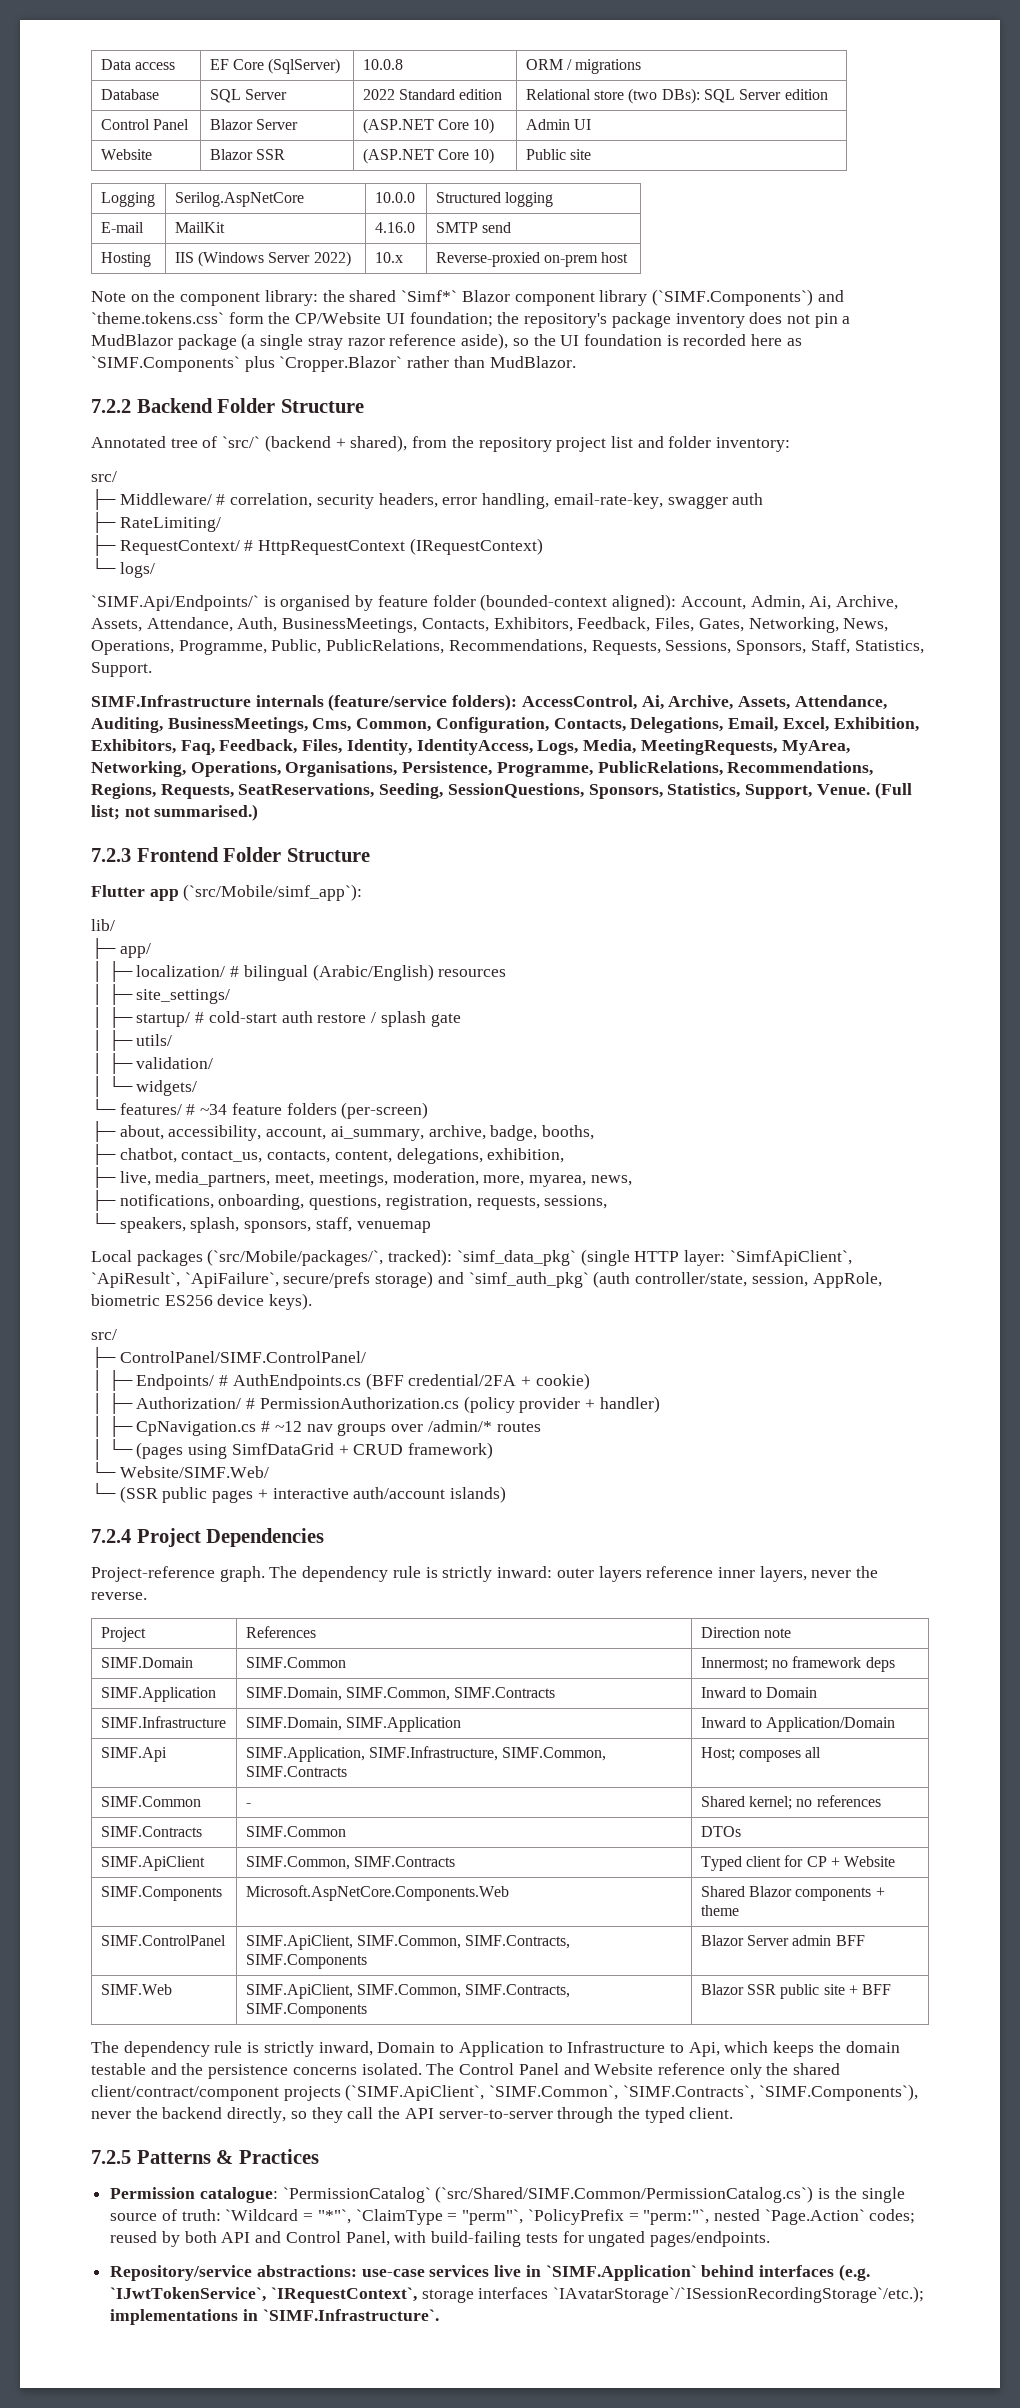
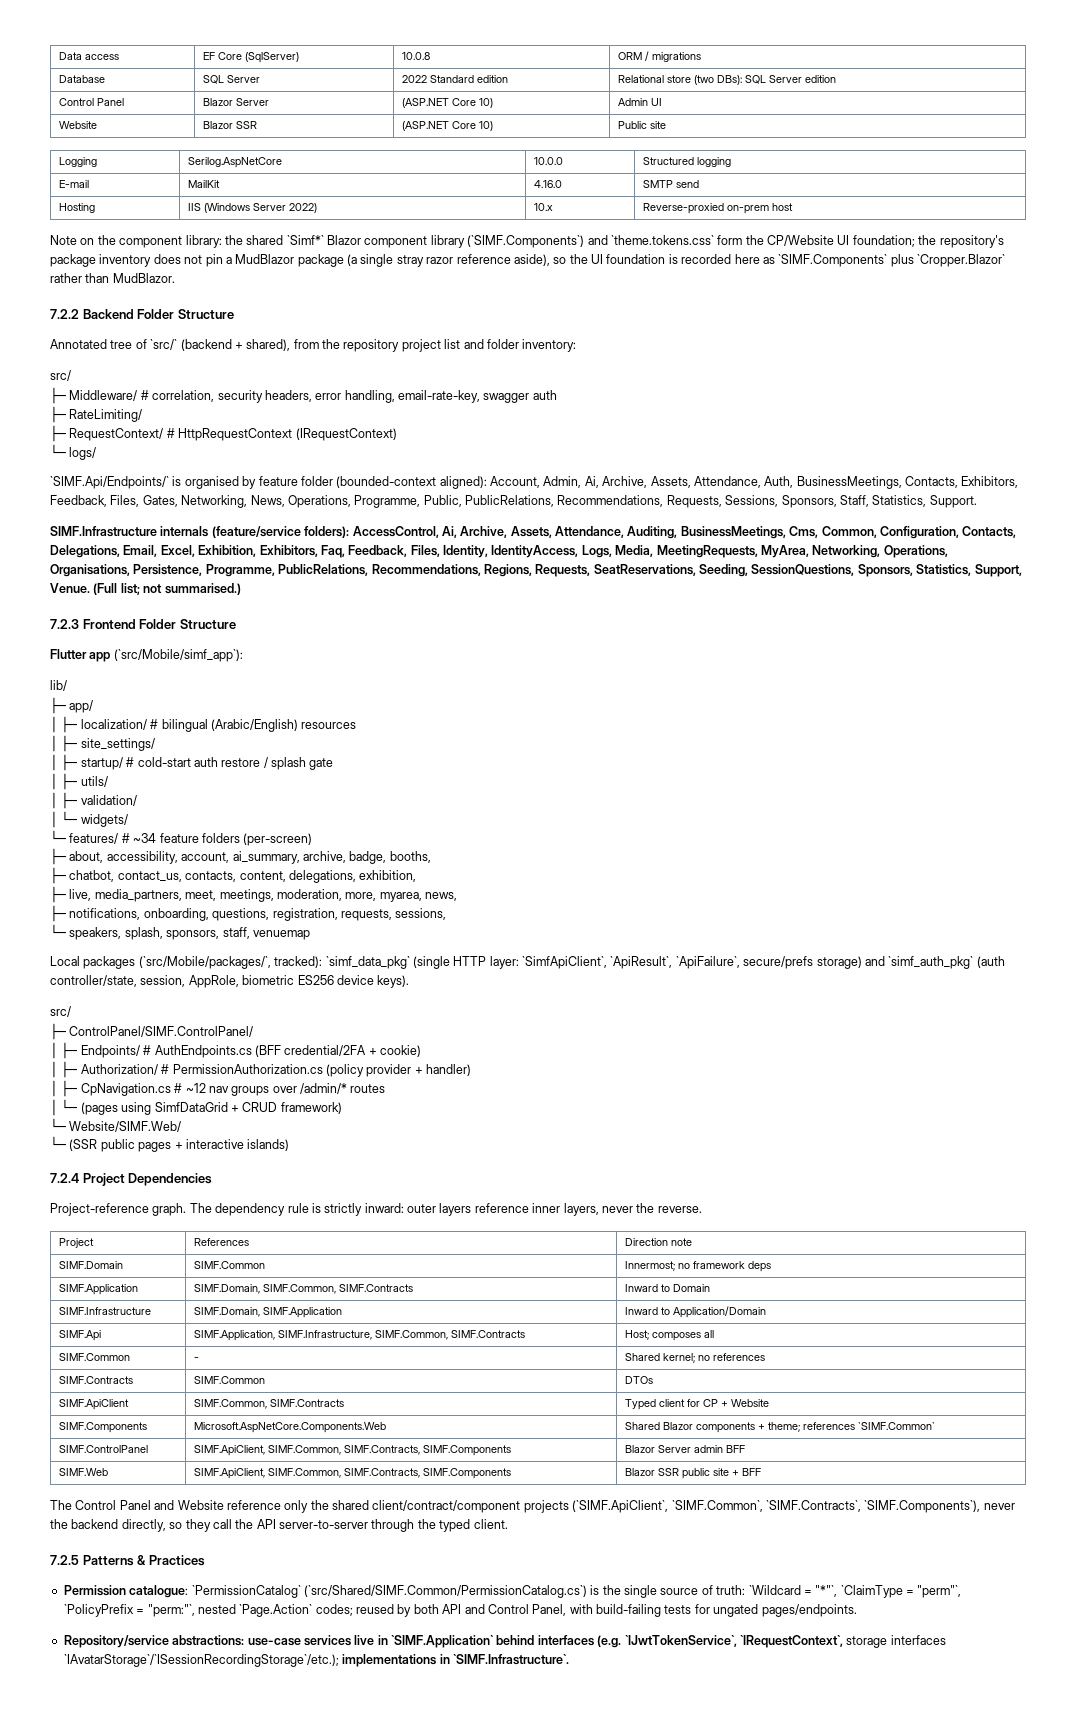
- └─ (SSR public pages + interactive auth/account islands)
+ └─ (SSR public pages + interactive islands)
- SIMF.Components | Microsoft.AspNetCore.Components.Web | Shared Blazor components + theme
+ SIMF.Components | Microsoft.AspNetCore.Components.Web | Shared Blazor components + theme; references `SIMF.Common`
- The dependency rule is strictly inward, Domain to Application to Infrastructure to Api, which keeps the domain testable and the persistence concerns isolated. The Control Panel and Website reference only the shared client/contract/component projects (`SIMF.ApiClient`, `SIMF.Common`, `SIMF.Contracts`, `SIMF.Components`), never the backend directly, so they call the API server-to-server through the typed client.
+ The Control Panel and Website reference only the shared client/contract/component projects (`SIMF.ApiClient`, `SIMF.Common`, `SIMF.Contracts`, `SIMF.Components`), never the backend directly, so they call the API server-to-server through the typed client.

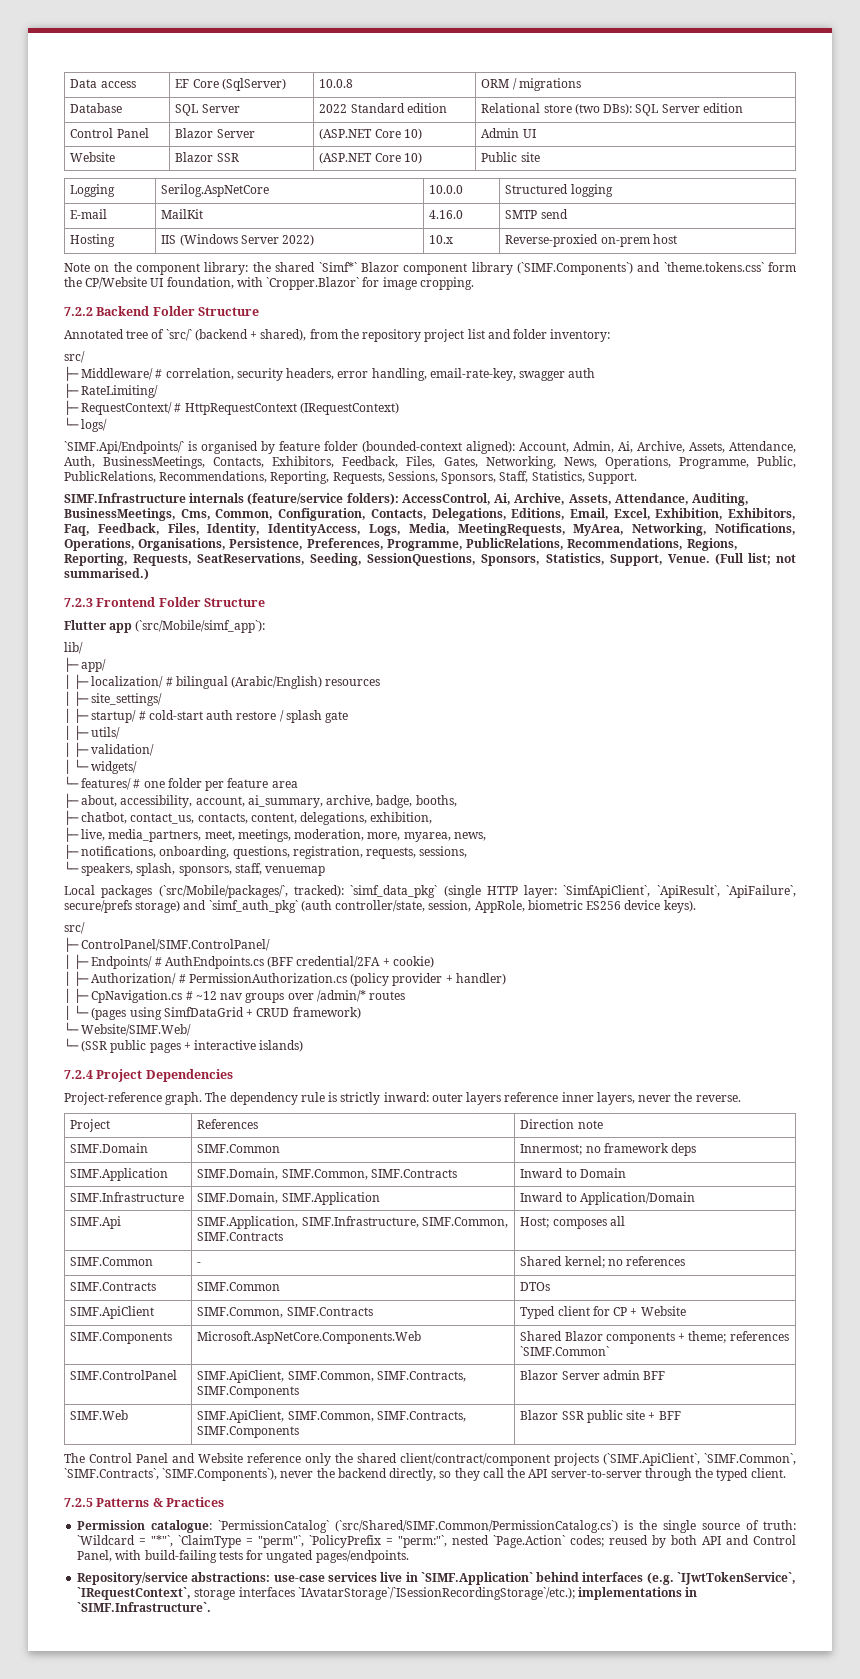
- Note on the component library: the shared `Simf*` Blazor component library (`SIMF.Components`) and `theme.tokens.css` form the CP/Website UI foundation; the repository's package inventory does not pin a MudBlazor package (a single stray razor reference aside), so the UI foundation is recorded here as `SIMF.Components` plus `Cropper.Blazor` rather than MudBlazor.
+ Note on the component library: the shared `Simf*` Blazor component library (`SIMF.Components`) and `theme.tokens.css` form the CP/Website UI foundation, with `Cropper.Blazor` for image cropping.
- `SIMF.Api/Endpoints/` is organised by feature folder (bounded-context aligned): Account, Admin, Ai, Archive, Assets, Attendance, Auth, BusinessMeetings, Contacts, Exhibitors, Feedback, Files, Gates, Networking, News, Operations, Programme, Public, PublicRelations, Recommendations, Requests, Sessions, Sponsors, Staff, Statistics, Support.
+ `SIMF.Api/Endpoints/` is organised by feature folder (bounded-context aligned): Account, Admin, Ai, Archive, Assets, Attendance, Auth, BusinessMeetings, Contacts, Exhibitors, Feedback, Files, Gates, Networking, News, Operations, Programme, Public, PublicRelations, Recommendations, Reporting, Requests, Sessions, Sponsors, Staff, Statistics, Support.
- SIMF.Infrastructure internals (feature/service folders): AccessControl, Ai, Archive, Assets, Attendance, Auditing, BusinessMeetings, Cms, Common, Configuration, Contacts, Delegations, Email, Excel, Exhibition, Exhibitors, Faq, Feedback, Files, Identity, IdentityAccess, Logs, Media, MeetingRequests, MyArea, Networking, Operations, Organisations, Persistence, Programme, PublicRelations, Recommendations, Regions, Requests, SeatReservations, Seeding, SessionQuestions, Sponsors, Statistics, Support, Venue.
+ SIMF.Infrastructure internals (feature/service folders): AccessControl, Ai, Archive, Assets, Attendance, Auditing, BusinessMeetings, Cms, Common, Configuration, Contacts, Delegations, Editions, Email, Excel, Exhibition, Exhibitors, Faq, Feedback, Files, Identity, IdentityAccess, Logs, Media, MeetingRequests, MyArea, Networking, Notifications, Operations, Organisations, Persistence, Preferences, Programme, PublicRelations, Recommendations, Regions, Reporting, Requests, SeatReservations, Seeding, SessionQuestions, Sponsors, Statistics, Support, Venue.
- └─ features/ # ~34 feature folders (per-screen)
+ └─ features/ # one folder per feature area

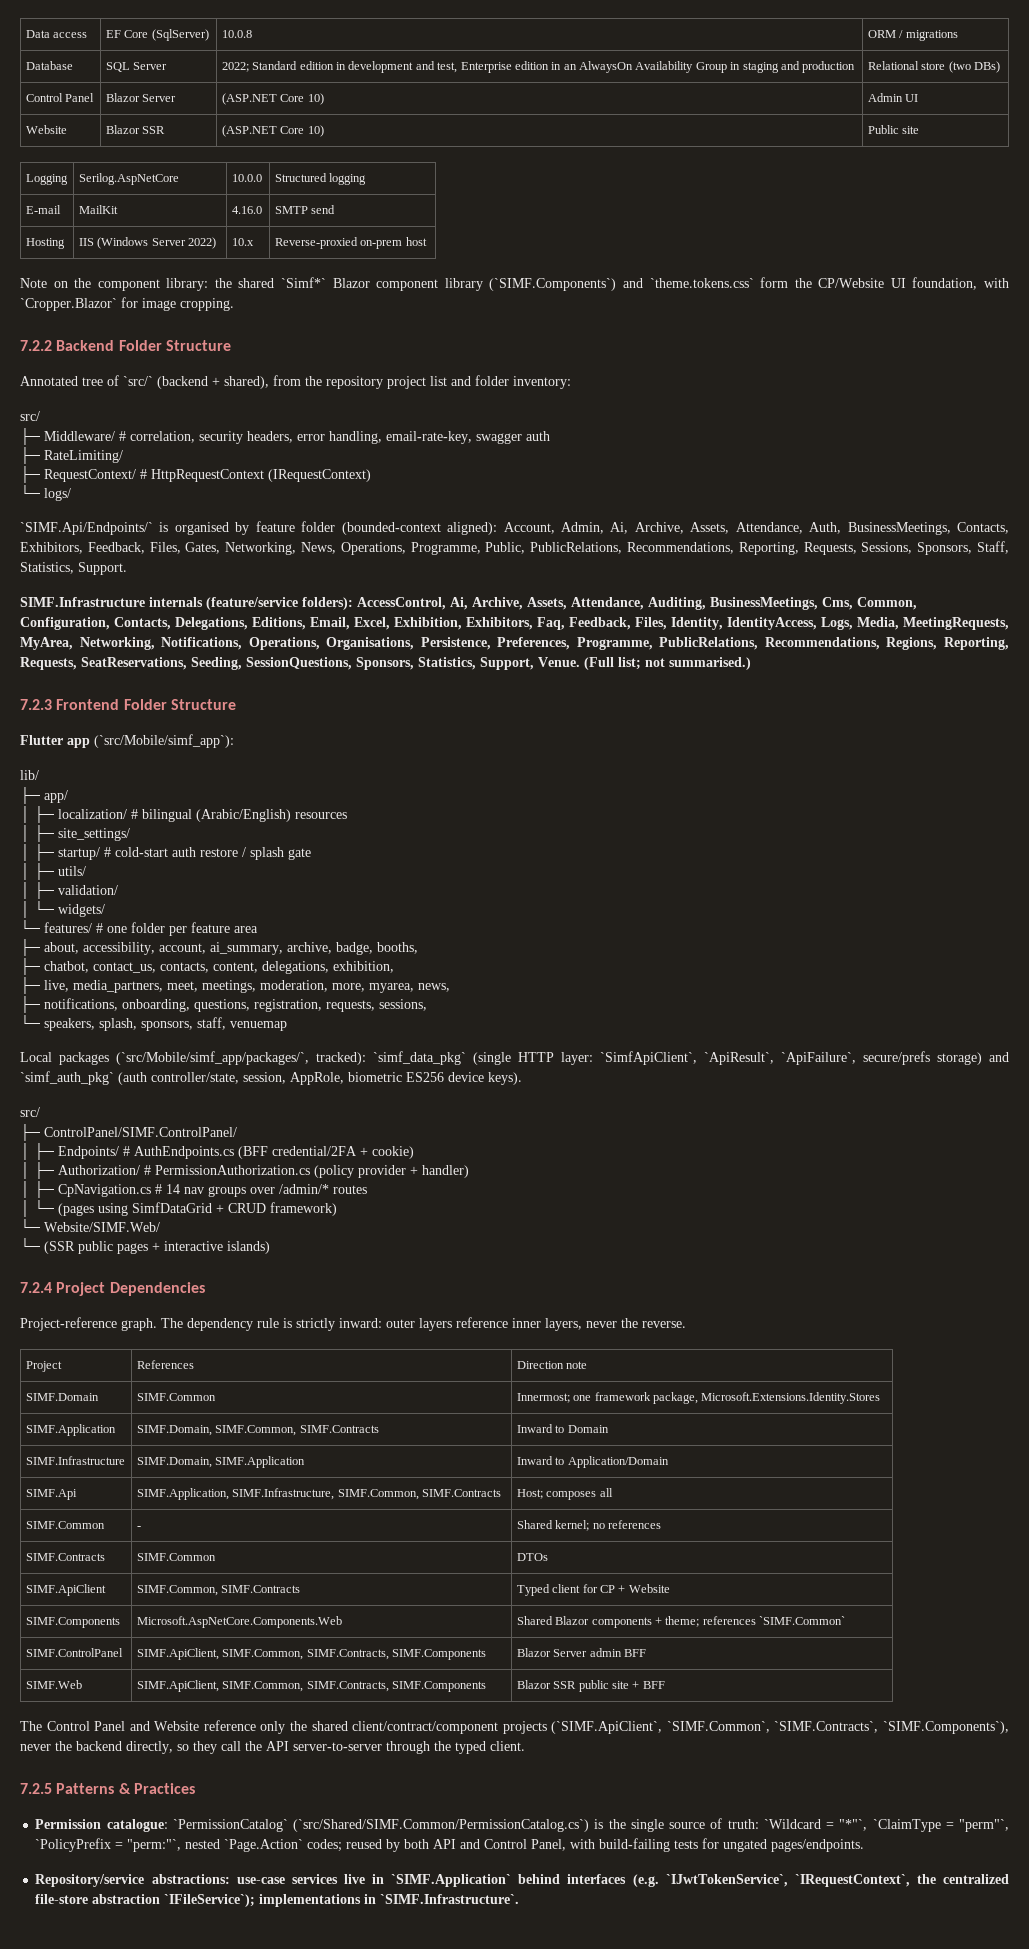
- Database | SQL Server | 2022 Standard edition | Relational store (two DBs): SQL Server edition
+ Database | SQL Server | 2022; Standard edition in development and test, Enterprise edition in an AlwaysOn Availability Group in staging and production | Relational store (two DBs)
- Local packages (`src/Mobile/packages/`, tracked): `simf_data_pkg` (single HTTP layer: `SimfApiClient`, `ApiResult`, `ApiFailure`, secure/prefs storage) and `simf_auth_pkg` (auth controller/state, session, AppRole, biometric ES256 device keys).
+ Local packages (`src/Mobile/simf_app/packages/`, tracked): `simf_data_pkg` (single HTTP layer: `SimfApiClient`, `ApiResult`, `ApiFailure`, secure/prefs storage) and `simf_auth_pkg` (auth controller/state, session, AppRole, biometric ES256 device keys).
- │ ├─ CpNavigation.cs # ~12 nav groups over /admin/* routes
+ │ ├─ CpNavigation.cs # 14 nav groups over /admin/* routes
- SIMF.Domain | SIMF.Common | Innermost; no framework deps
+ SIMF.Domain | SIMF.Common | Innermost; one framework package, Microsoft.Extensions.Identity.Stores
- Repository/service abstractions: use-case services live in `SIMF.Application` behind interfaces (e.g. `IJwtTokenService`, `IRequestContext`, storage interfaces `IAvatarStorage`/`ISessionRecordingStorage`/etc.); implementations in `SIMF.Infrastructure`.
+ Repository/service abstractions: use-case services live in `SIMF.Application` behind interfaces (e.g. `IJwtTokenService`, `IRequestContext`, the centralized file-store abstraction `IFileService`); implementations in `SIMF.Infrastructure`.

